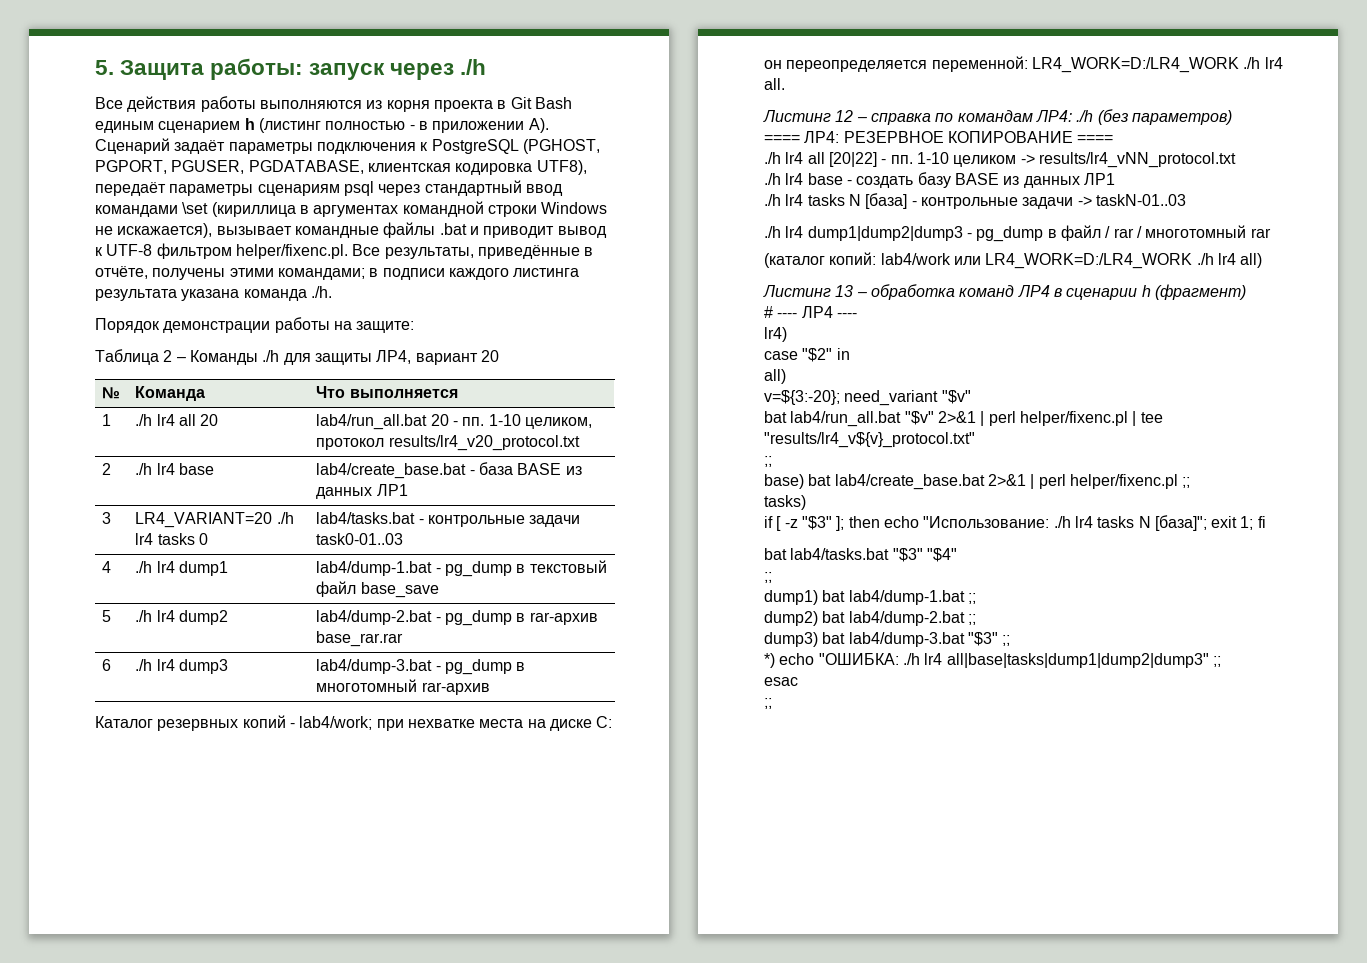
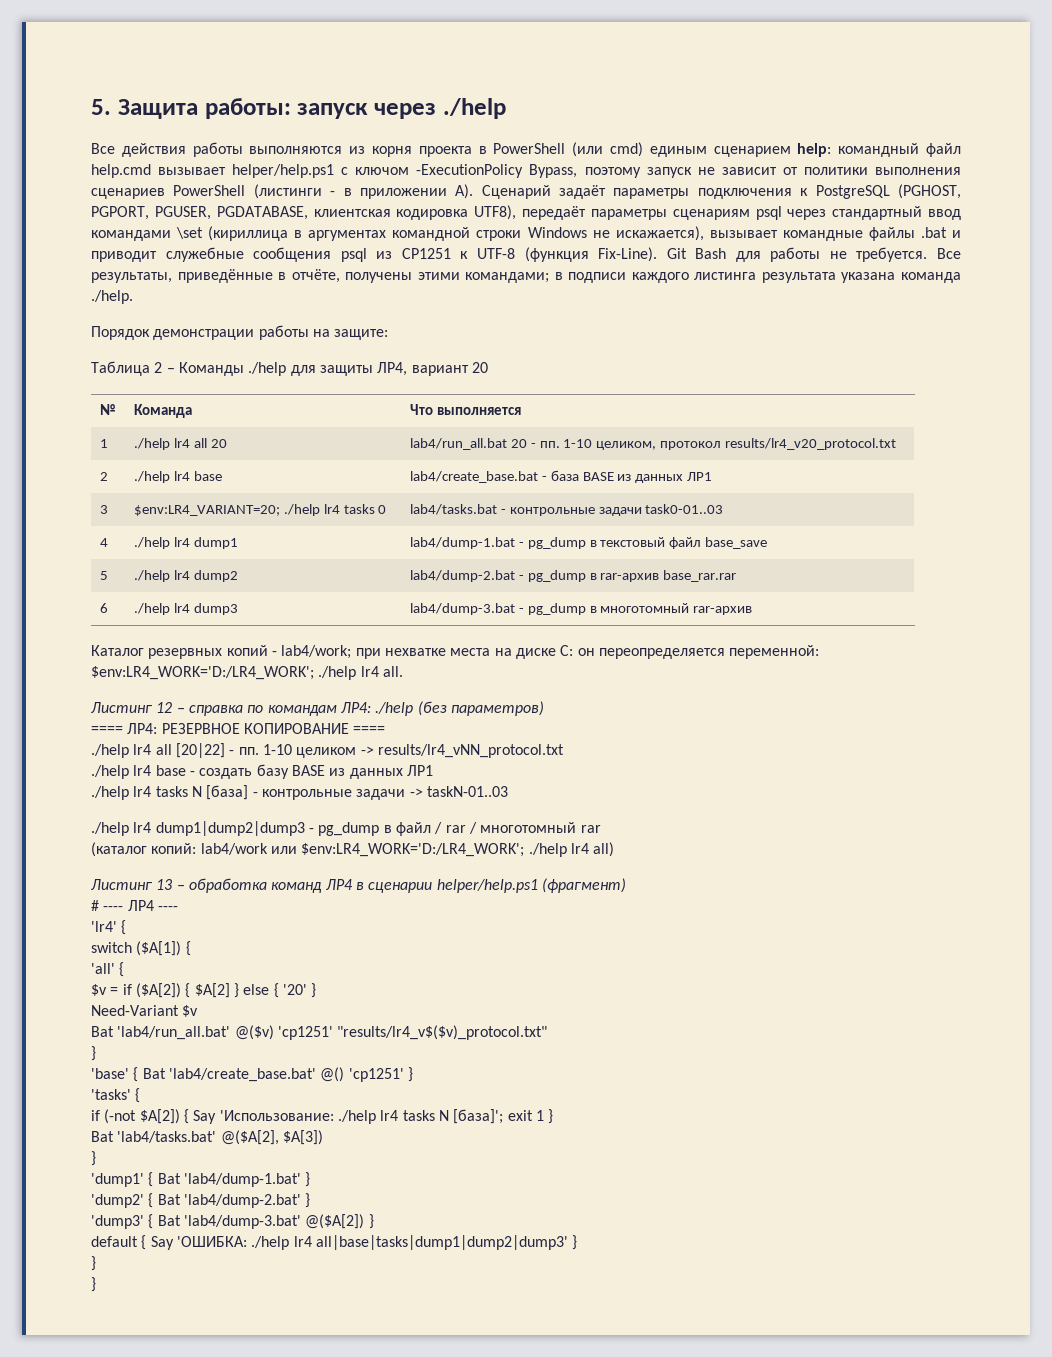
- 5. Защита работы: запуск через ./h
+ 5. Защита работы: запуск через ./help
- Все действия работы выполняются из корня проекта в Git Bash единым сценарием h (листинг полностью - в приложении А). Сценарий задаёт параметры подключения к PostgreSQL (PGHOST, PGPORT, PGUSER, PGDATABASE, клиентская кодировка UTF8), передаёт параметры сценариям psql через стандартный ввод командами \set (кириллица в аргументах командной строки Windows не искажается), вызывает командные файлы .bat и приводит вывод к UTF-8 фильтром helper/fixenc.pl. Все результаты, приведённые в отчёте, получены этими командами;
+ Все действия работы выполняются из корня проекта в PowerShell (или cmd) единым сценарием help: командный файл help.cmd вызывает helper/help.ps1 с ключом -ExecutionPolicy Bypass, поэтому запуск не зависит от политики выполнения сценариев PowerShell (листинги - в приложении А). Сценарий задаёт параметры подключения к PostgreSQL (PGHOST, PGPORT, PGUSER, PGDATABASE, клиентская кодировка UTF8), передаёт параметры сценариям psql через стандартный ввод командами \set (кириллица в аргументах командной строки Windows не искажается), вызывает командные файлы .bat и приводит служебные сообщения psql из CP1251 к UTF-8 (функция Fix-Line). Git Bash для работы не требуется. Все результаты, приведённые в отчёте, получены этими командами;
- в подписи каждого листинга результата указана команда ./h.
+ в подписи каждого листинга результата указана команда ./help.
- Таблица 2 – Команды ./h для защиты ЛР4, вариант 20
+ Таблица 2 – Команды ./help для защиты ЛР4, вариант 20
- 1 | ./h lr4 all 20 | lab4/run_all.bat 20 - пп. 1-10 целиком, протокол results/lr4_v20_protocol.txt
+ 1 | ./help lr4 all 20 | lab4/run_all.bat 20 - пп. 1-10 целиком, протокол results/lr4_v20_protocol.txt
- 2 | ./h lr4 base | lab4/create_base.bat - база BASE из данных ЛР1
+ 2 | ./help lr4 base | lab4/create_base.bat - база BASE из данных ЛР1
- 3 | LR4_VARIANT=20 ./h lr4 tasks 0 | lab4/tasks.bat - контрольные задачи task0-01..03
+ 3 | $env:LR4_VARIANT=20; ./help lr4 tasks 0 | lab4/tasks.bat - контрольные задачи task0-01..03
- 4 | ./h lr4 dump1 | lab4/dump-1.bat - pg_dump в текстовый файл base_save
+ 4 | ./help lr4 dump1 | lab4/dump-1.bat - pg_dump в текстовый файл base_save
- 5 | ./h lr4 dump2 | lab4/dump-2.bat - pg_dump в rar-архив base_rar.rar
+ 5 | ./help lr4 dump2 | lab4/dump-2.bat - pg_dump в rar-архив base_rar.rar
- 6 | ./h lr4 dump3 | lab4/dump-3.bat - pg_dump в многотомный rar-архив
+ 6 | ./help lr4 dump3 | lab4/dump-3.bat - pg_dump в многотомный rar-архив
- Каталог резервных копий - lab4/work; при нехватке места на диске C: он переопределяется переменной: LR4_WORK=D:/LR4_WORK ./h lr4 all.
+ Каталог резервных копий - lab4/work; при нехватке места на диске C: он переопределяется переменной: $env:LR4_WORK='D:/LR4_WORK'; ./help lr4 all.
- Листинг 12 – справка по командам ЛР4: ./h (без параметров)
+ Листинг 12 – справка по командам ЛР4: ./help (без параметров)
- ./h lr4 all [20|22] - пп. 1-10 целиком -> results/lr4_vNN_protocol.txt
+ ./help lr4 all [20|22] - пп. 1-10 целиком -> results/lr4_vNN_protocol.txt
- ./h lr4 base - создать базу BASE из данных ЛР1
+ ./help lr4 base - создать базу BASE из данных ЛР1
- ./h lr4 tasks N [база] - контрольные задачи -> taskN-01..03
+ ./help lr4 tasks N [база] - контрольные задачи -> taskN-01..03
- ./h lr4 dump1|dump2|dump3 - pg_dump в файл / rar / многотомный rar
+ ./help lr4 dump1|dump2|dump3 - pg_dump в файл / rar / многотомный rar
- (каталог копий: lab4/work или LR4_WORK=D:/LR4_WORK ./h lr4 all)
+ (каталог копий: lab4/work или $env:LR4_WORK='D:/LR4_WORK'; ./help lr4 all)
- Листинг 13 – обработка команд ЛР4 в сценарии h (фрагмент)
+ Листинг 13 – обработка команд ЛР4 в сценарии helper/help.ps1 (фрагмент)
- lr4)
- case "$2" in
- all)
- v=${3:-20}; need_variant "$v"
- bat lab4/run_all.bat "$v" 2>&1 | perl helper/fixenc.pl | tee "results/lr4_v${v}_protocol.txt"
- ;;
- base) bat lab4/create_base.bat 2>&1 | perl helper/fixenc.pl ;;
- tasks)
- if [ -z "$3" ]; then echo "Использование: ./h lr4 tasks N [база]"; exit 1; fi
- bat lab4/tasks.bat "$3" "$4"
- ;;
- dump1) bat lab4/dump-1.bat ;;
- dump2) bat lab4/dump-2.bat ;;
- dump3) bat lab4/dump-3.bat "$3" ;;
- *) echo "ОШИБКА: ./h lr4 all|base|tasks|dump1|dump2|dump3" ;;
- esac
- ;;
+ 'lr4' {
+ switch ($A[1]) {
+ 'all' {
+ $v = if ($A[2]) { $A[2] } else { '20' }
+ Need-Variant $v
+ Bat 'lab4/run_all.bat' @($v) 'cp1251' "results/lr4_v$($v)_protocol.txt"
+ }
+ 'base' { Bat 'lab4/create_base.bat' @() 'cp1251' }
+ 'tasks' {
+ if (-not $A[2]) { Say 'Использование: ./help lr4 tasks N [база]'; exit 1 }
+ Bat 'lab4/tasks.bat' @($A[2], $A[3])
+ }
+ 'dump1' { Bat 'lab4/dump-1.bat' }
+ 'dump2' { Bat 'lab4/dump-2.bat' }
+ 'dump3' { Bat 'lab4/dump-3.bat' @($A[2]) }
+ default { Say 'ОШИБКА: ./help lr4 all|base|tasks|dump1|dump2|dump3' }
+ }
+ }

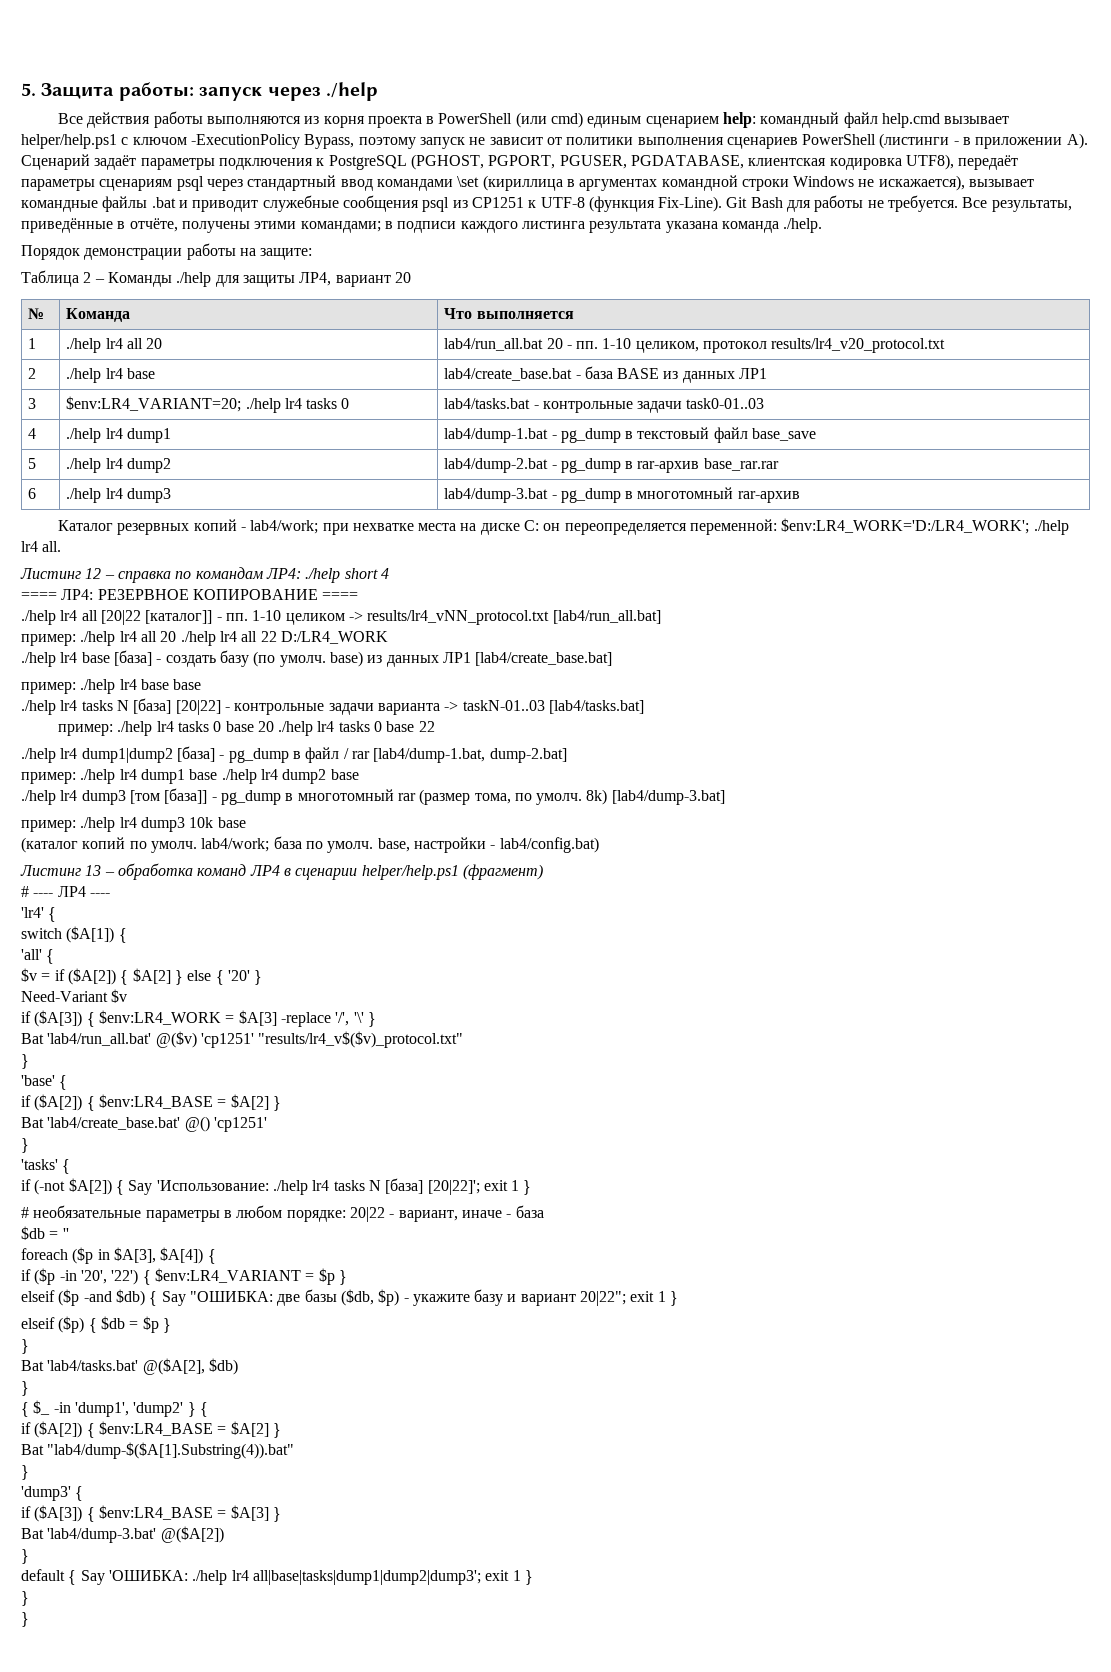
- Листинг 12 – справка по командам ЛР4: ./help (без параметров)
+ Листинг 12 – справка по командам ЛР4: ./help short 4
- ./help lr4 all [20|22] - пп. 1-10 целиком -> results/lr4_vNN_protocol.txt
- ./help lr4 base - создать базу BASE из данных ЛР1
- ./help lr4 tasks N [база] - контрольные задачи -> taskN-01..03
- ./help lr4 dump1|dump2|dump3 - pg_dump в файл / rar / многотомный rar
- (каталог копий: lab4/work или $env:LR4_WORK='D:/LR4_WORK'; ./help lr4 all)
+ ./help lr4 all [20|22 [каталог]] - пп. 1-10 целиком -> results/lr4_vNN_protocol.txt [lab4/run_all.bat]
+ пример: ./help lr4 all 20 ./help lr4 all 22 D:/LR4_WORK
+ ./help lr4 base [база] - создать базу (по умолч. base) из данных ЛР1 [lab4/create_base.bat]
+ пример: ./help lr4 base base
+ ./help lr4 tasks N [база] [20|22] - контрольные задачи варианта -> taskN-01..03 [lab4/tasks.bat]
+ пример: ./help lr4 tasks 0 base 20 ./help lr4 tasks 0 base 22
+ ./help lr4 dump1|dump2 [база] - pg_dump в файл / rar [lab4/dump-1.bat, dump-2.bat]
+ пример: ./help lr4 dump1 base ./help lr4 dump2 base
+ ./help lr4 dump3 [том [база]] - pg_dump в многотомный rar (размер тома, по умолч. 8k) [lab4/dump-3.bat]
+ пример: ./help lr4 dump3 10k base
+ (каталог копий по умолч. lab4/work; база по умолч. base, настройки - lab4/config.bat)
+ if ($A[3]) { $env:LR4_WORK = $A[3] -replace '/', '\' }
- 'base' { Bat 'lab4/create_base.bat' @() 'cp1251' }
+ 'base' {
+ if ($A[2]) { $env:LR4_BASE = $A[2] }
+ Bat 'lab4/create_base.bat' @() 'cp1251'
+ }
- if (-not $A[2]) { Say 'Использование: ./help lr4 tasks N [база]'; exit 1 }
+ if (-not $A[2]) { Say 'Использование: ./help lr4 tasks N [база] [20|22]'; exit 1 }
+ # необязательные параметры в любом порядке: 20|22 - вариант, иначе - база
+ $db = ''
+ foreach ($p in $A[3], $A[4]) {
+ if ($p -in '20', '22') { $env:LR4_VARIANT = $p }
+ elseif ($p -and $db) { Say "ОШИБКА: две базы ($db, $p) - укажите базу и вариант 20|22"; exit 1 }
+ elseif ($p) { $db = $p }
+ }
- Bat 'lab4/tasks.bat' @($A[2], $A[3])
+ Bat 'lab4/tasks.bat' @($A[2], $db)
  }
- 'dump1' { Bat 'lab4/dump-1.bat' }
- 'dump2' { Bat 'lab4/dump-2.bat' }
- 'dump3' { Bat 'lab4/dump-3.bat' @($A[2]) }
+ { $_ -in 'dump1', 'dump2' } {
+ if ($A[2]) { $env:LR4_BASE = $A[2] }
+ Bat "lab4/dump-$($A[1].Substring(4)).bat"
+ }
+ 'dump3' {
+ if ($A[3]) { $env:LR4_BASE = $A[3] }
+ Bat 'lab4/dump-3.bat' @($A[2])
+ }
- default { Say 'ОШИБКА: ./help lr4 all|base|tasks|dump1|dump2|dump3' }
+ default { Say 'ОШИБКА: ./help lr4 all|base|tasks|dump1|dump2|dump3'; exit 1 }

